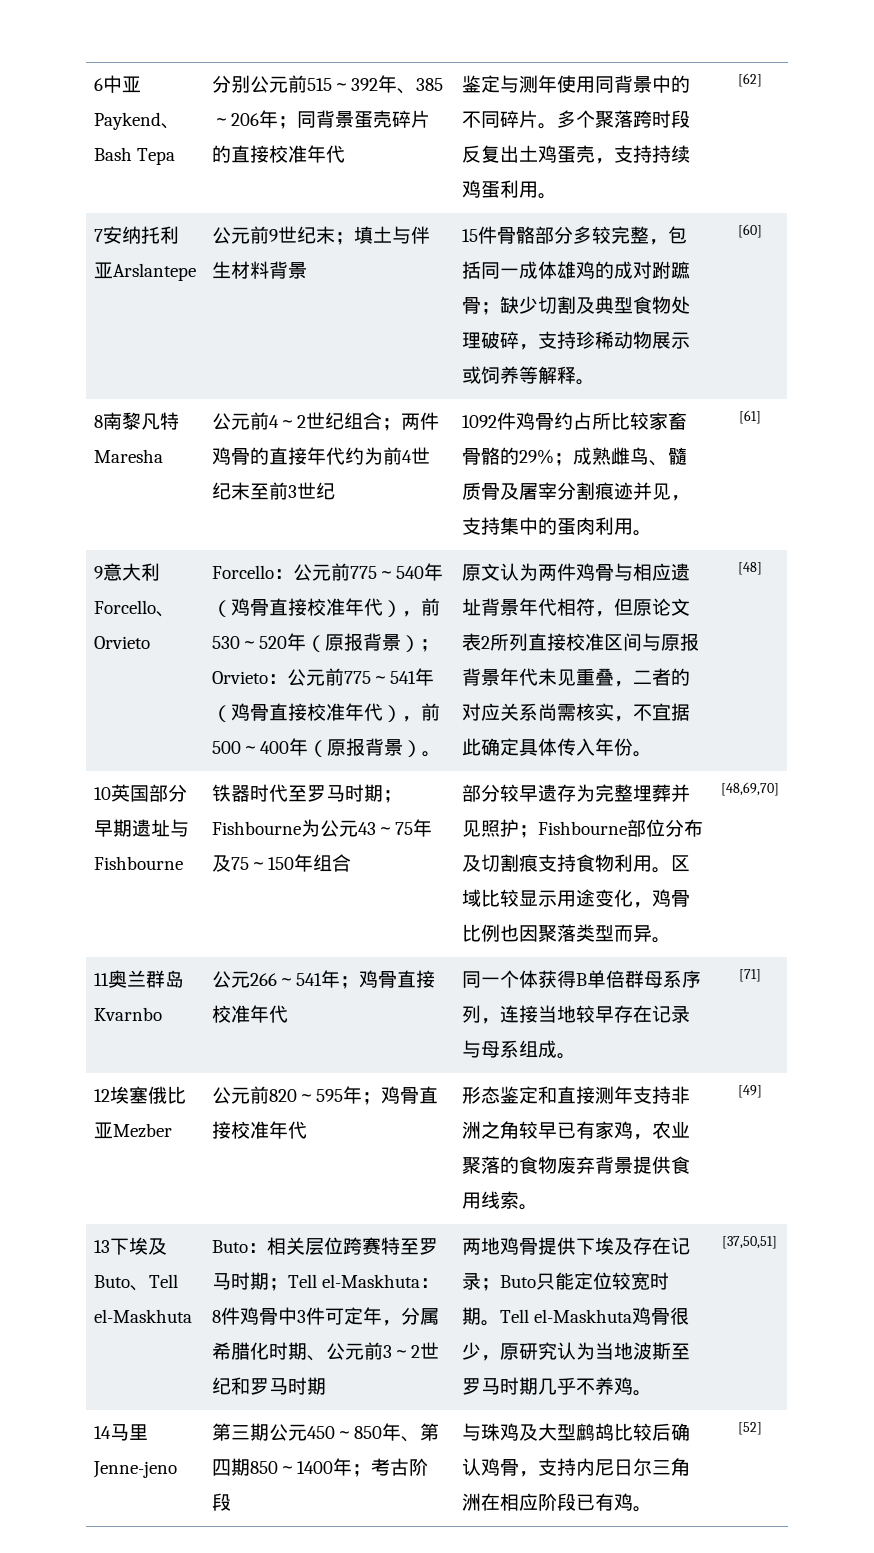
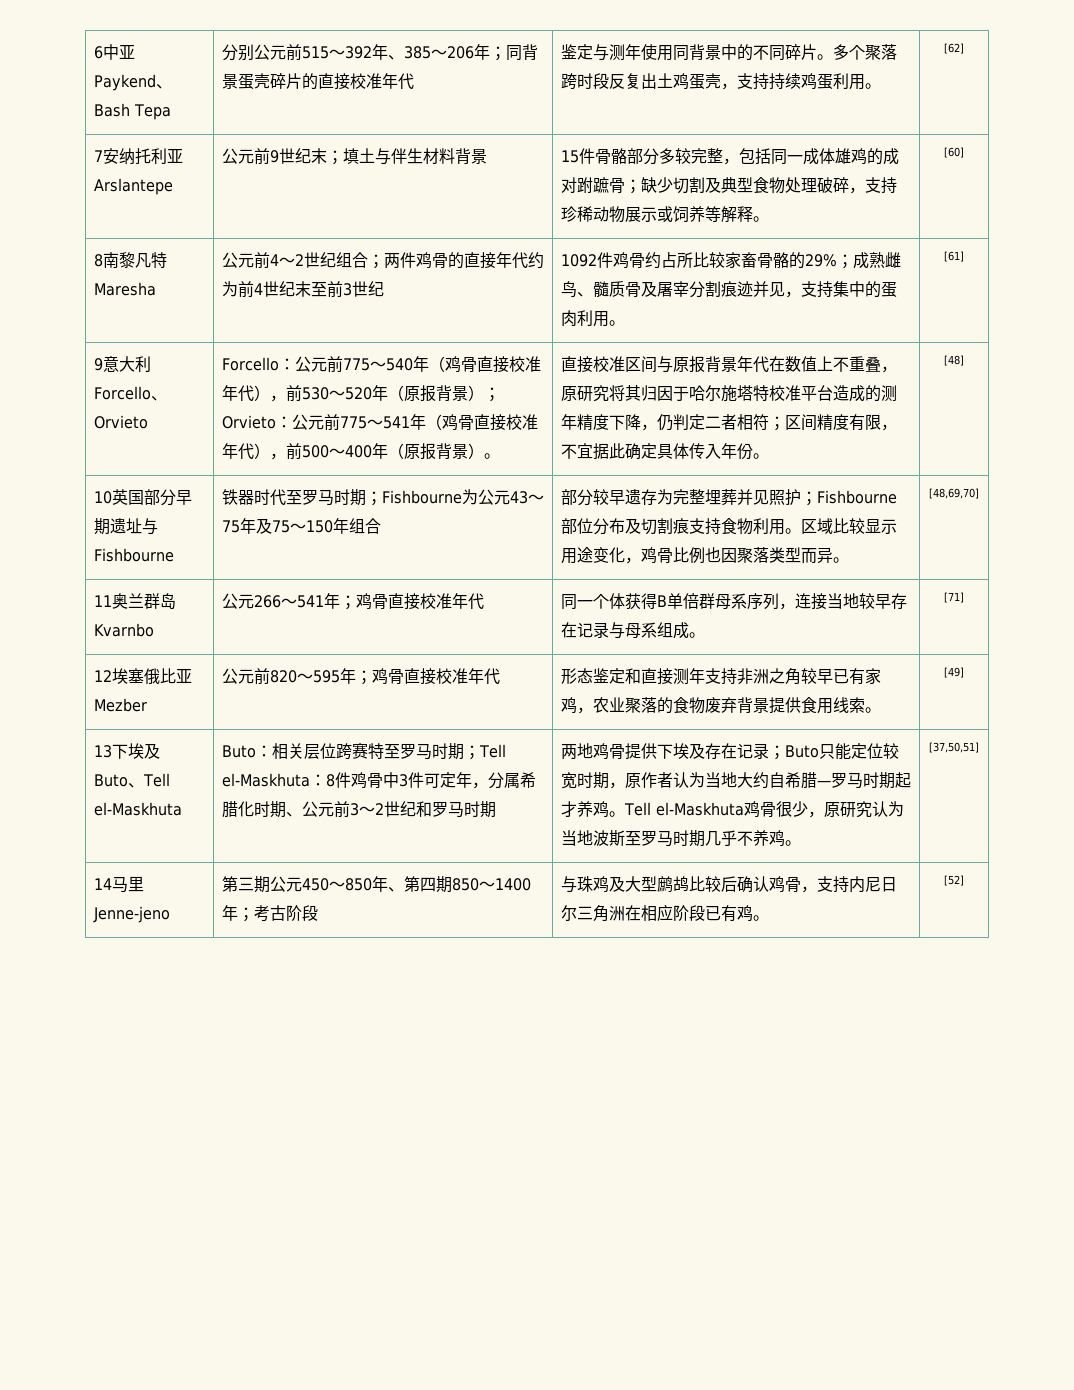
- 原文认为两件鸡骨与相应遗址背景年代相符，但原论文表2所列直接校准区间与原报背景年代未见重叠，二者的对应关系尚需核实，不宜据此确定具体传入年份。
+ 直接校准区间与原报背景年代在数值上不重叠，原研究将其归因于哈尔施塔特校准平台造成的测年精度下降，仍判定二者相符；区间精度有限，不宜据此确定具体传入年份。
- 两地鸡骨提供下埃及存在记录；Buto只能定位较宽时期。
+ 两地鸡骨提供下埃及存在记录；Buto只能定位较宽时期，原作者认为当地大约自希腊—罗马时期起才养鸡。

